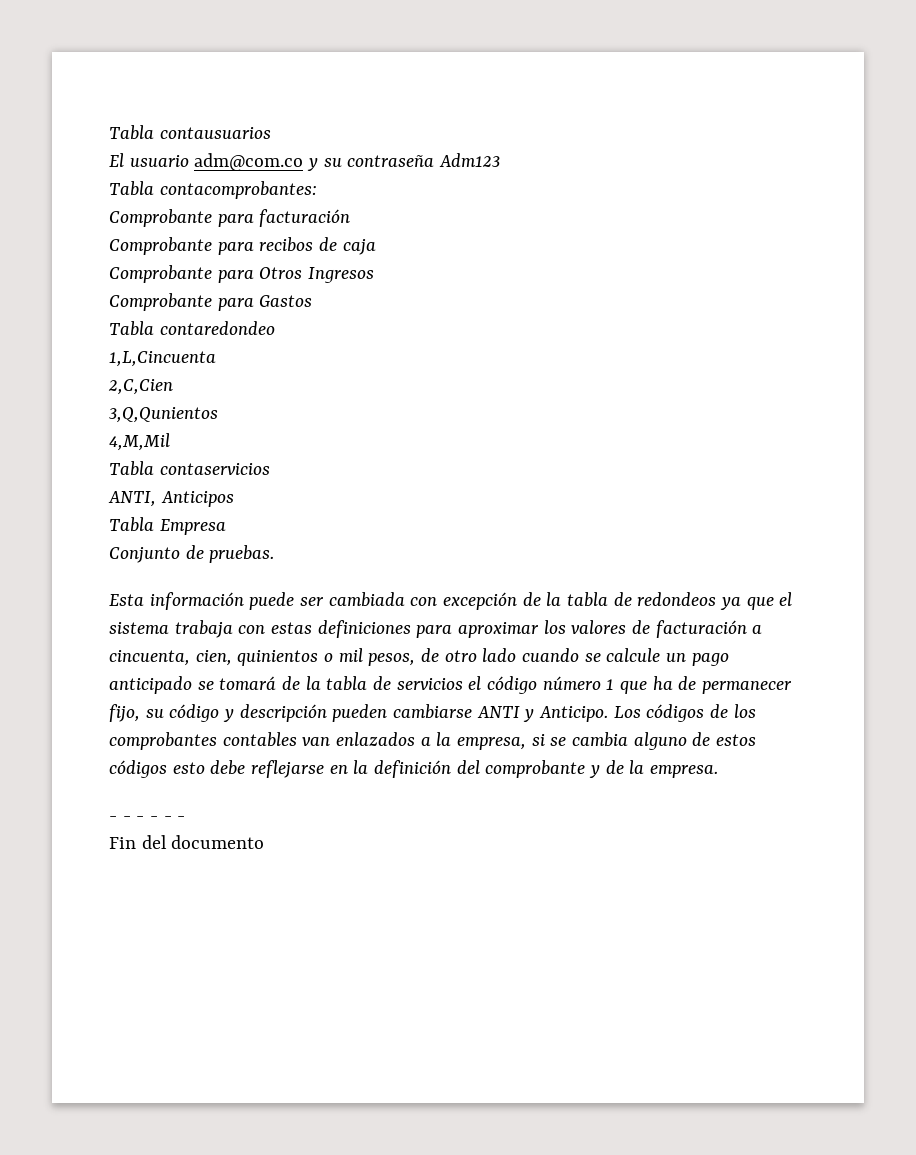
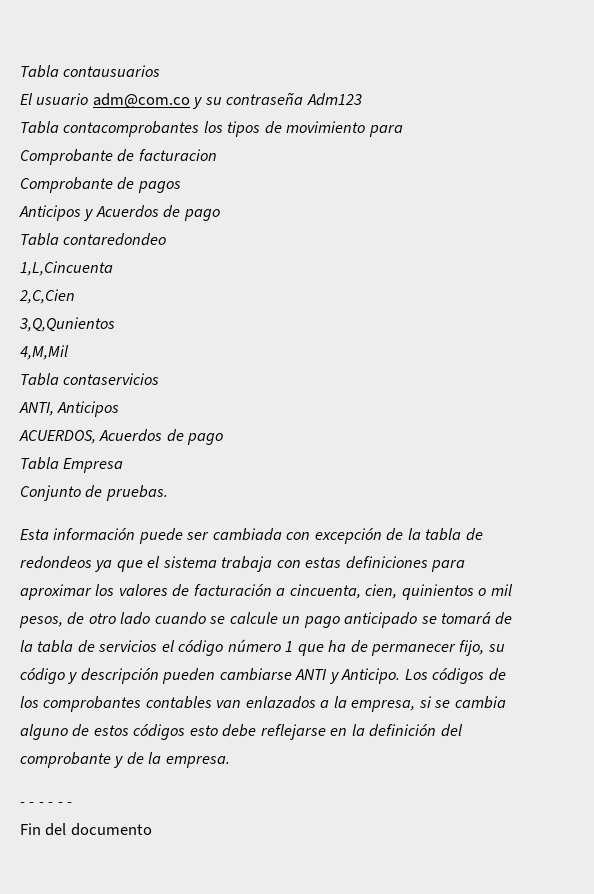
- Tabla contacomprobantes:
- Comprobante para facturación
- Comprobante para recibos de caja
- Comprobante para Otros Ingresos
- Comprobante para Gastos
+ Tabla contacomprobantes los tipos de movimiento para
+ Comprobante de facturacion
+ Comprobante de pagos
+ Anticipos y Acuerdos de pago
+ ACUERDOS, Acuerdos de pago

